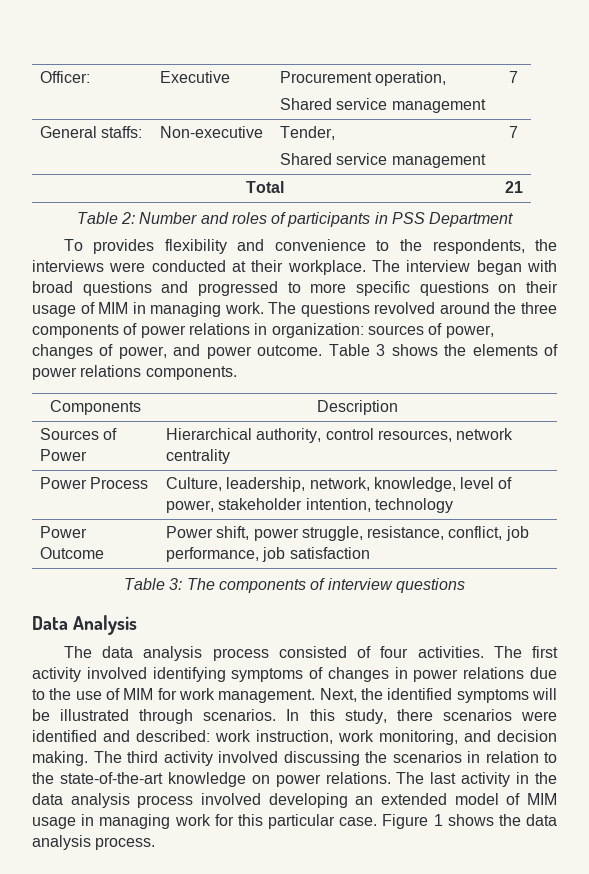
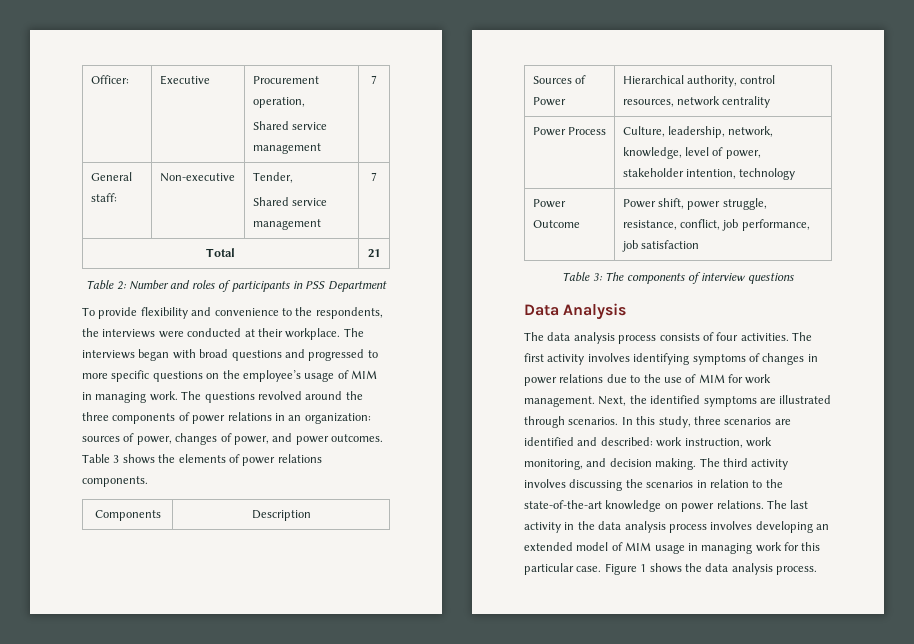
- General staffs: | Non-executive | Tender,
+ General staff: | Non-executive | Tender,
- To provides flexibility and convenience to the respondents, the interviews were conducted at their workplace.
+ To provide flexibility and convenience to the respondents, the interviews were conducted at their workplace.
- The interview began with broad questions and progressed to more specific questions on their usage of MIM in managing work.
+ The interviews began with broad questions and progressed to more specific questions on the employee’s usage of MIM in managing work.
- The questions revolved around the three components of power relations in organization: sources of power, changes of power, and power outcome.
+ The questions revolved around the three components of power relations in an organization: sources of power, changes of power, and power outcomes.
- The data analysis process consisted of four activities.
+ The data analysis process consists of four activities.
- The first activity involved identifying symptoms of changes in power relations due to the use of MIM for work management.
+ The first activity involves identifying symptoms of changes in power relations due to the use of MIM for work management.
- Next, the identified symptoms will be illustrated through scenarios.
+ Next, the identified symptoms are illustrated through scenarios.
- In this study, there scenarios were identified and described: work instruction, work monitoring, and decision making.
+ In this study, three scenarios are identified and described: work instruction, work monitoring, and decision making.
- The third activity involved discussing the scenarios in relation to the state-of-the-art knowledge on power relations.
+ The third activity involves discussing the scenarios in relation to the state-of-the-art knowledge on power relations.
- The last activity in the data analysis process involved developing an extended model of MIM usage in managing work for this particular case.
+ The last activity in the data analysis process involves developing an extended model of MIM usage in managing work for this particular case.

